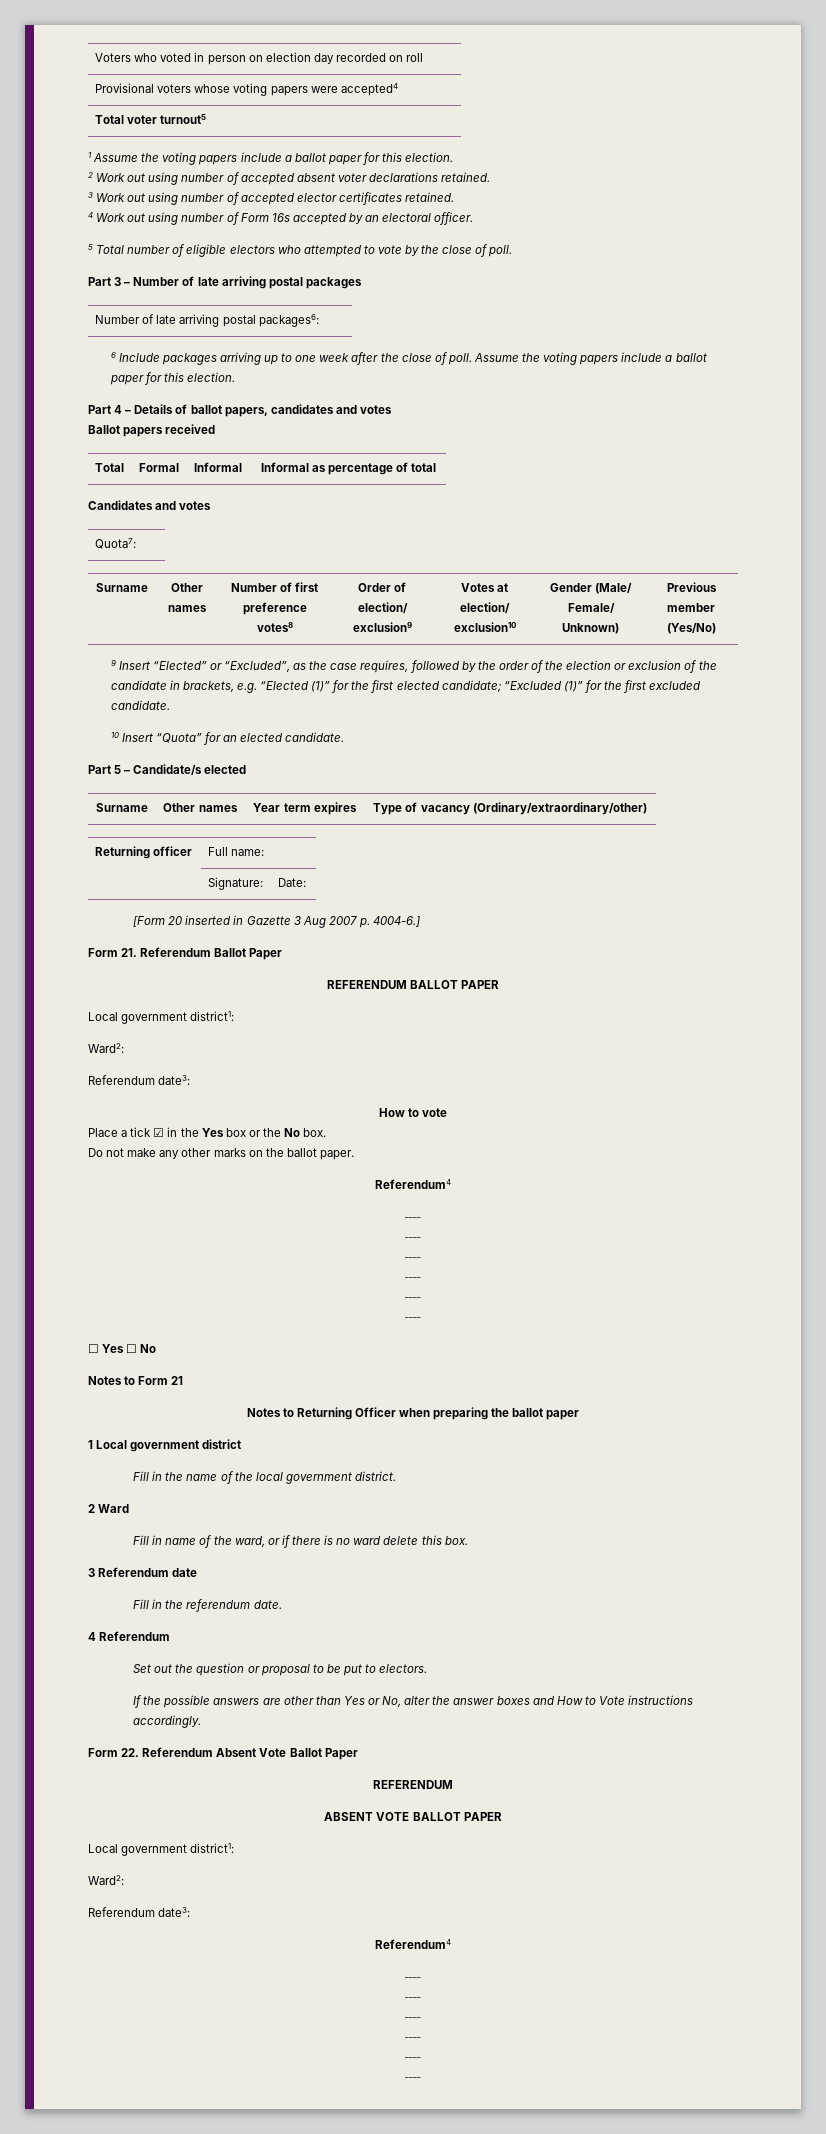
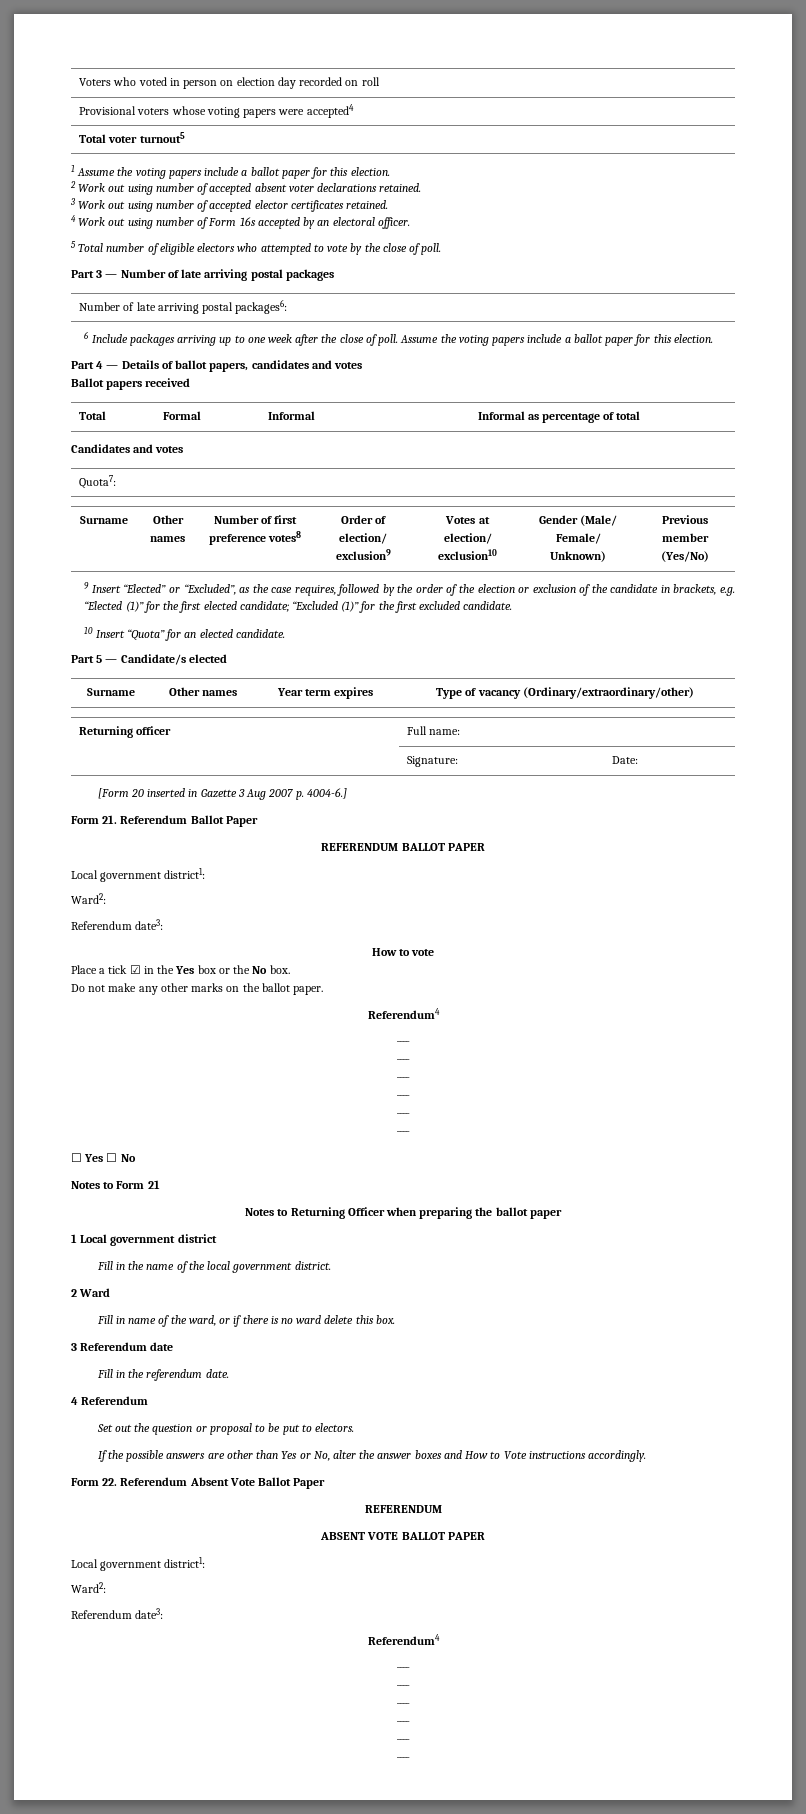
- Part 3 – Number of late arriving postal packages
+ Part 3 — Number of late arriving postal packages
- Part 4 – Details of ballot papers, candidates and votes
+ Part 4 — Details of ballot papers, candidates and votes
- Part 5 – Candidate/s elected
+ Part 5 — Candidate/s elected

